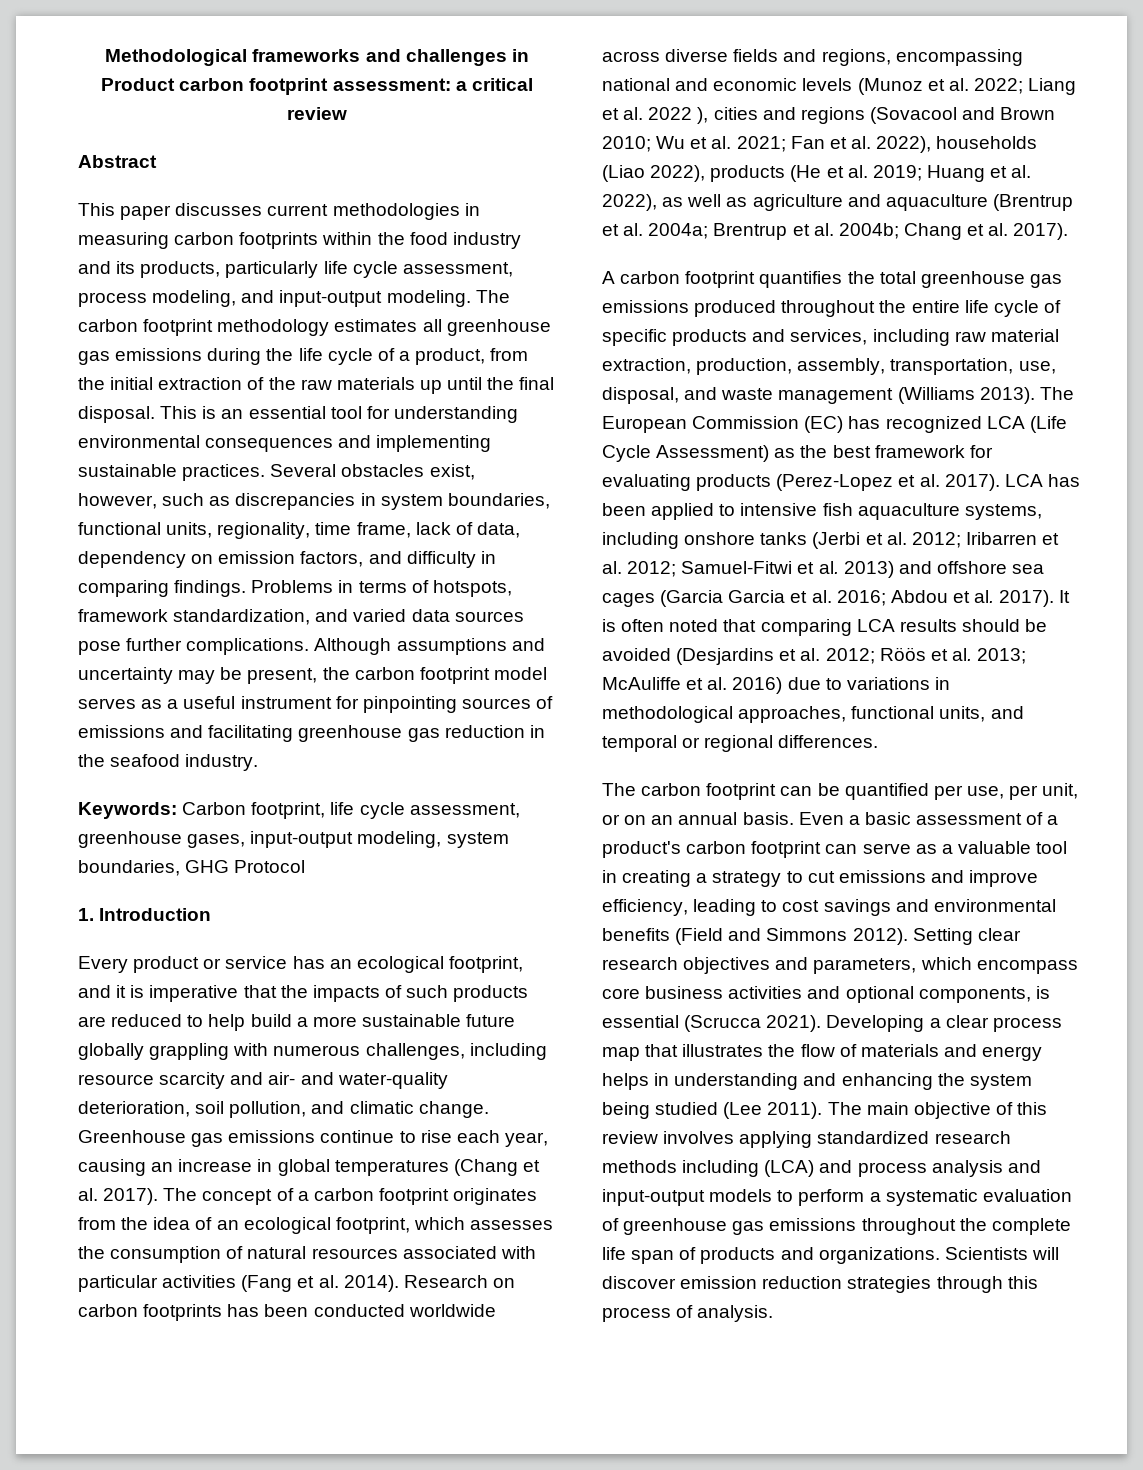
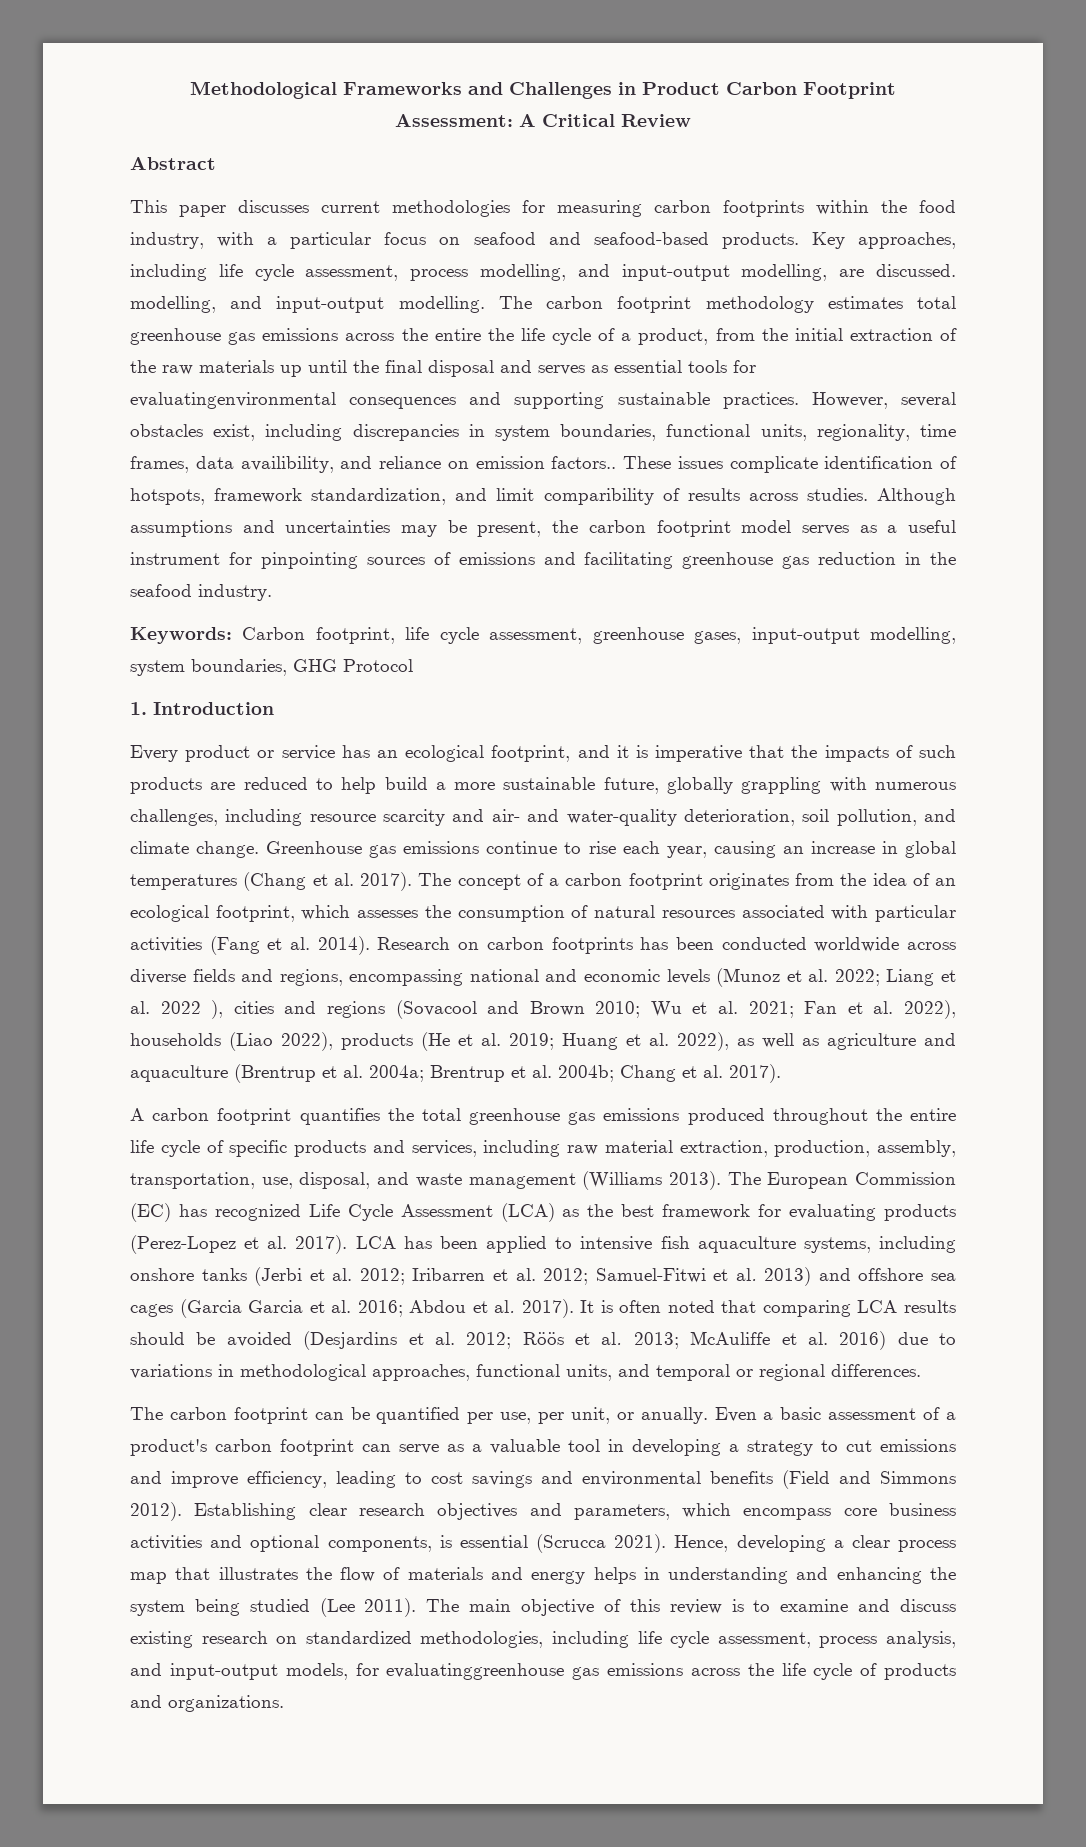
- Methodological frameworks and challenges in Product carbon footprint assessment: a critical review
+ Methodological Frameworks and Challenges in Product Carbon Footprint Assessment: A Critical Review
- This paper discusses current methodologies in measuring carbon footprints within the food industry and its products, particularly life cycle assessment, process modeling, and input-output modeling.
+ This paper discusses current methodologies for measuring carbon footprints within the food industry, with a particular focus on seafood and seafood-based products. Key approaches, including life cycle assessment, process modelling, and input-output modelling, are discussed. modelling, and input-output modelling.
- The carbon footprint methodology estimates all greenhouse gas emissions during the life cycle of a product, from the initial extraction of the raw materials up until the final disposal. This is an essential tool for understanding environmental consequences and implementing sustainable practices.
+ The carbon footprint methodology estimates total greenhouse gas emissions across the entire the life cycle of a product, from the initial extraction of the raw materials up until the final disposal and serves as essential tools for evaluatingenvironmental consequences and supporting sustainable practices.
- Several obstacles exist, however, such as discrepancies in system boundaries, functional units, regionality, time frame, lack of data, dependency on emission factors, and difficulty in comparing findings. Problems in terms of hotspots, framework standardization, and varied data sources pose further complications.
+ However, several obstacles exist, including discrepancies in system boundaries, functional units, regionality, time frames, data availibility, and reliance on emission factors.. These issues complicate identification of hotspots, framework standardization, and limit comparibility of results across studies.
- Although assumptions and uncertainty may be present, the carbon footprint model serves as a useful instrument for pinpointing sources of emissions and facilitating greenhouse gas reduction in the seafood industry.
+ Although assumptions and uncertainties may be present, the carbon footprint model serves as a useful instrument for pinpointing sources of emissions and facilitating greenhouse gas reduction in the seafood industry.
- Keywords: Carbon footprint, life cycle assessment, greenhouse gases, input-output modeling, system boundaries, GHG Protocol
+ Keywords: Carbon footprint, life cycle assessment, greenhouse gases, input-output modelling, system boundaries, GHG Protocol
- Every product or service has an ecological footprint, and it is imperative that the impacts of such products are reduced to help build a more sustainable future globally grappling with numerous challenges, including resource scarcity and air- and water-quality deterioration, soil pollution, and climatic change.
+ Every product or service has an ecological footprint, and it is imperative that the impacts of such products are reduced to help build a more sustainable future, globally grappling with numerous challenges, including resource scarcity and air- and water-quality deterioration, soil pollution, and climate change.
- The European Commission (EC) has recognized LCA (Life Cycle Assessment) as the best framework for evaluating products (Perez-Lopez et al. 2017).
+ The European Commission (EC) has recognized Life Cycle Assessment (LCA) as the best framework for evaluating products (Perez-Lopez et al. 2017).
- The carbon footprint can be quantified per use, per unit, or on an annual basis.
+ The carbon footprint can be quantified per use, per unit, or anually.
- Even a basic assessment of a product's carbon footprint can serve as a valuable tool in creating a strategy to cut emissions and improve efficiency, leading to cost savings and environmental benefits (Field and Simmons 2012).
+ Even a basic assessment of a product's carbon footprint can serve as a valuable tool in developing a strategy to cut emissions and improve efficiency, leading to cost savings and environmental benefits (Field and Simmons 2012).
- Setting clear research objectives and parameters, which encompass core business activities and optional components, is essential (Scrucca 2021).
+ Establishing clear research objectives and parameters, which encompass core business activities and optional components, is essential (Scrucca 2021).
- Developing a clear process map that illustrates the flow of materials and energy helps in understanding and enhancing the system being studied (Lee 2011).
+ Hence, developing a clear process map that illustrates the flow of materials and energy helps in understanding and enhancing the system being studied (Lee 2011).
- The main objective of this review involves applying standardized research methods including (LCA) and process analysis and input-output models to perform a systematic evaluation of greenhouse gas emissions throughout the complete life span of products and organizations. Scientists will discover emission reduction strategies through this process of analysis.
+ The main objective of this review is to examine and discuss existing research on standardized methodologies, including life cycle assessment, process analysis, and input-output models, for evaluatinggreenhouse gas emissions across the life cycle of products and organizations.

